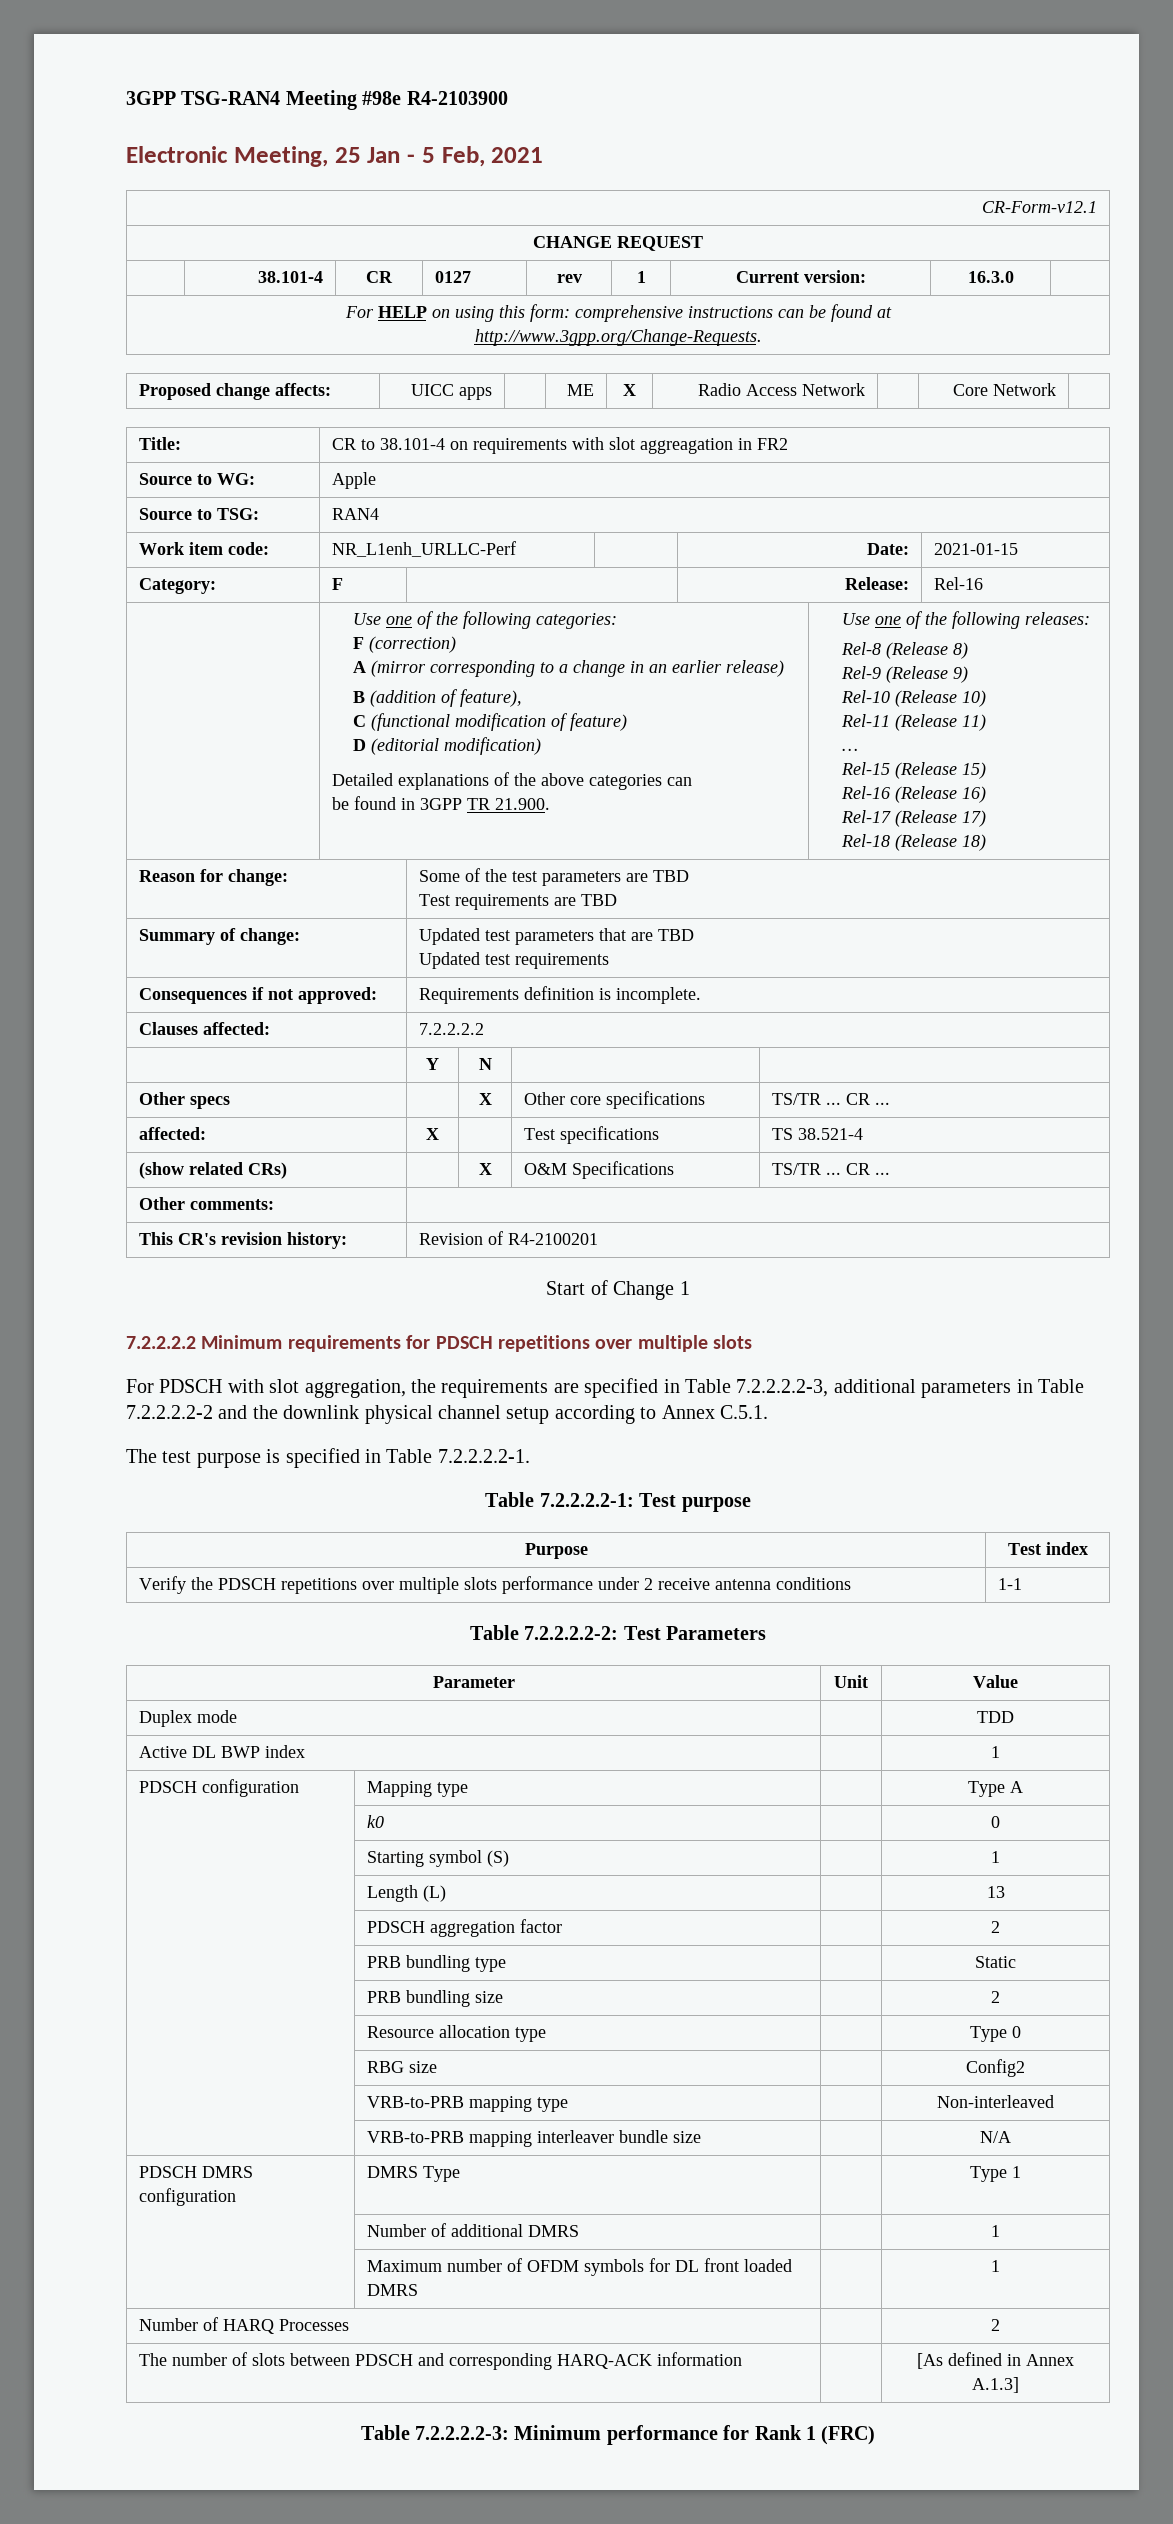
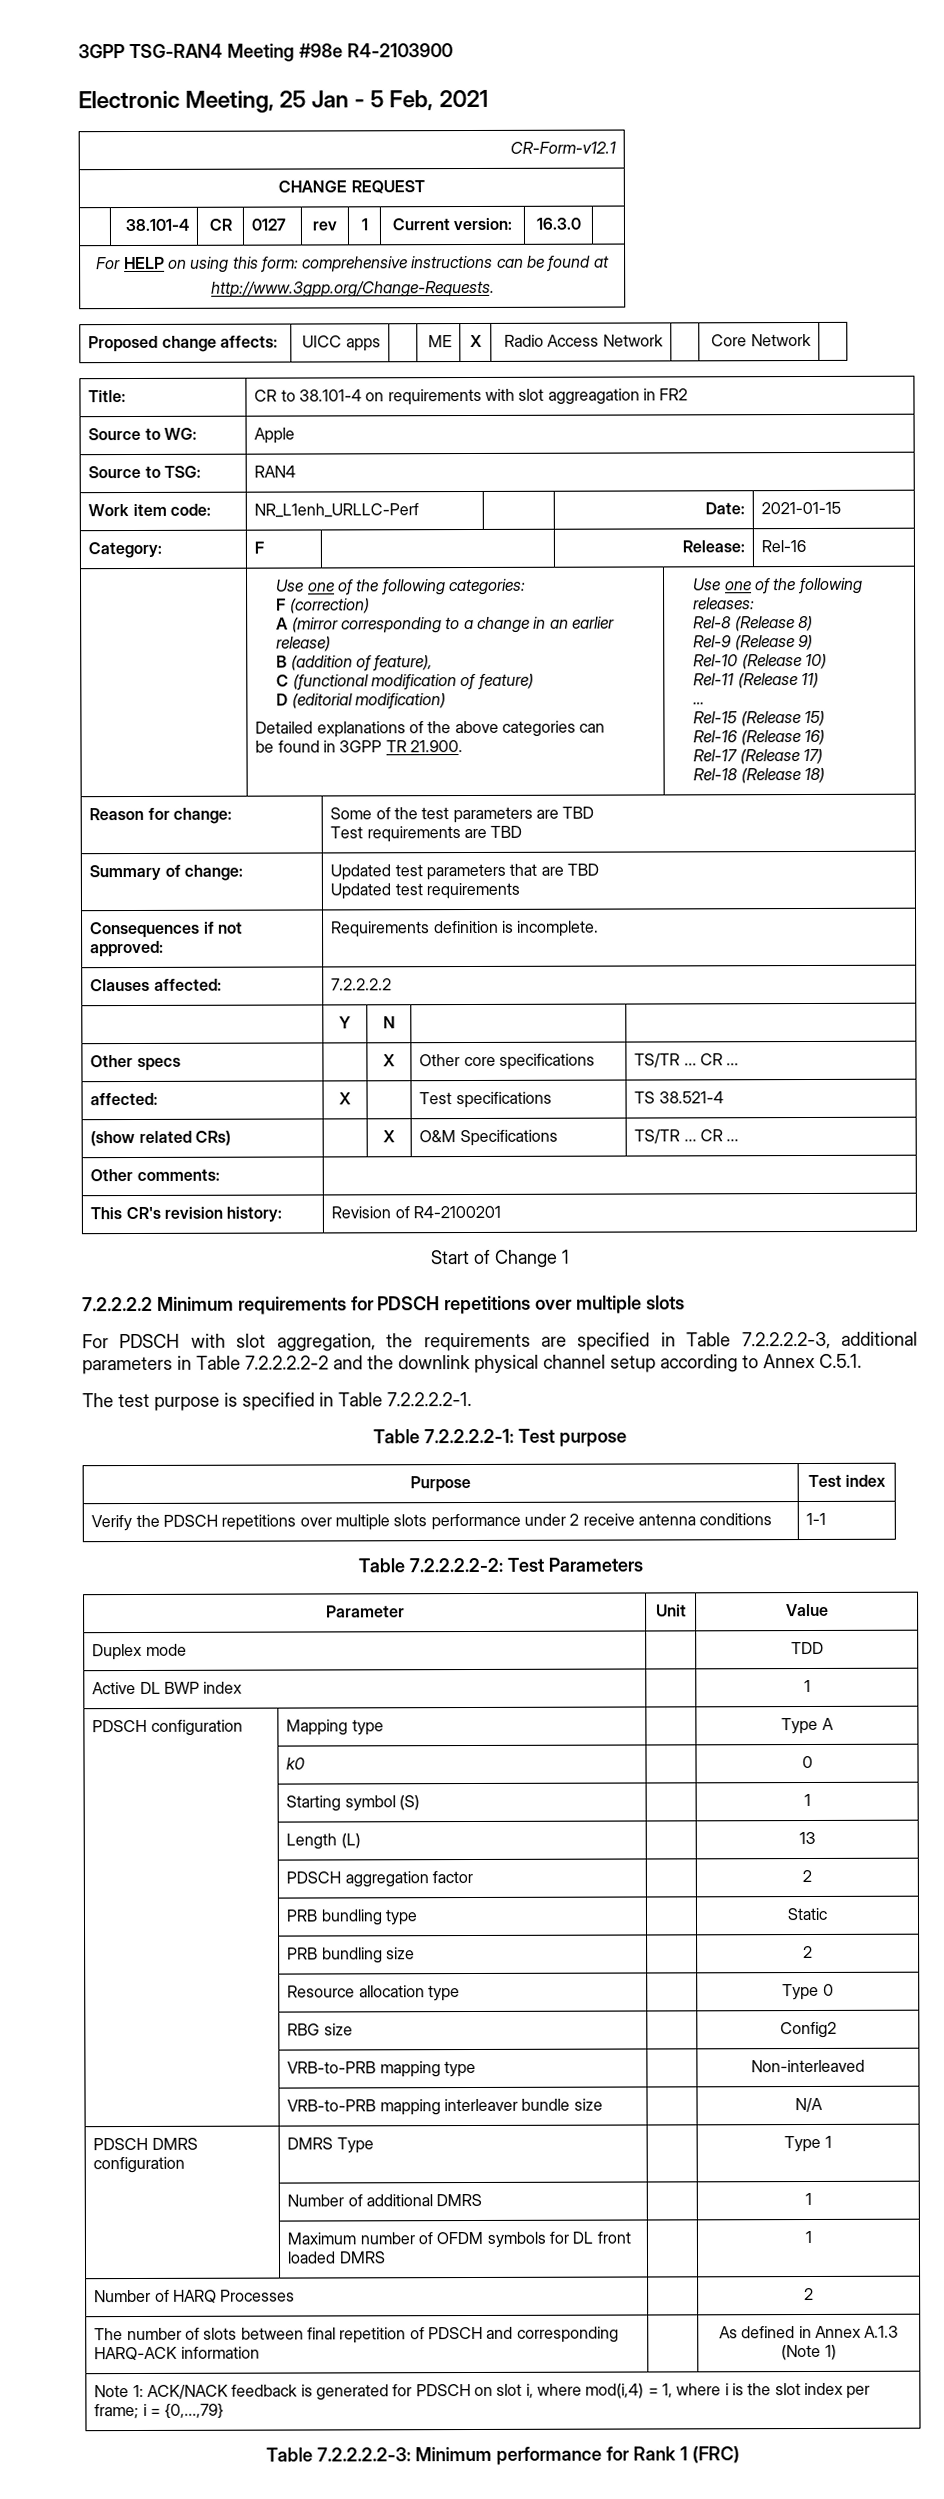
- The number of slots between PDSCH and corresponding HARQ-ACK information | | [As defined in Annex A.1.3]
+ The number of slots between final repetition of PDSCH and corresponding HARQ-ACK information | | As defined in Annex A.1.3 (Note 1)
+ Note 1: ACK/NACK feedback is generated for PDSCH on slot i, where mod(i,4) = 1, where i is the slot index per frame; i = {0,...,79}

